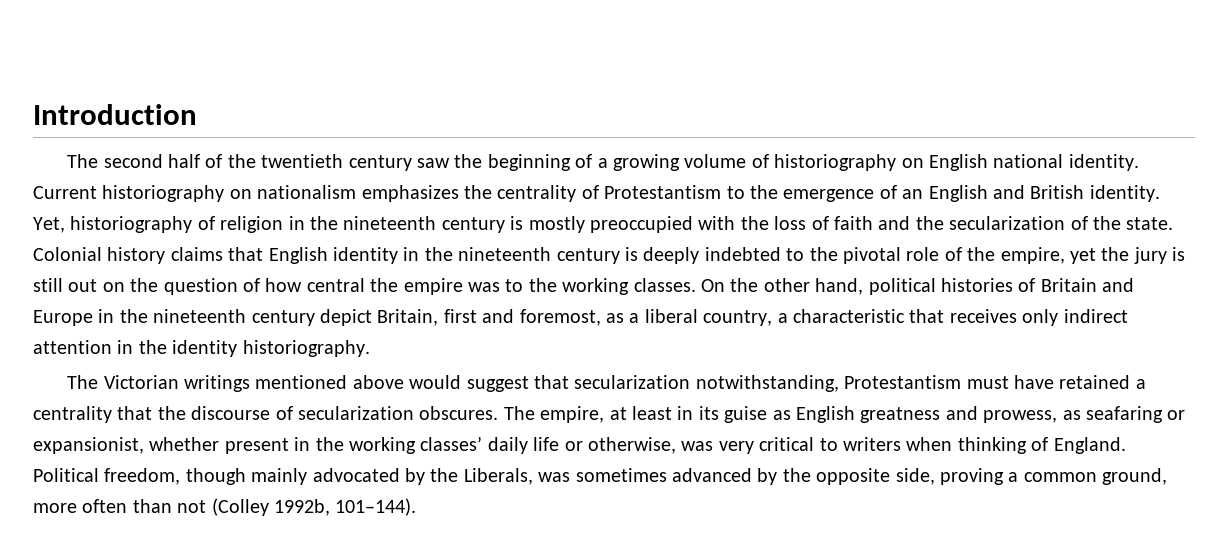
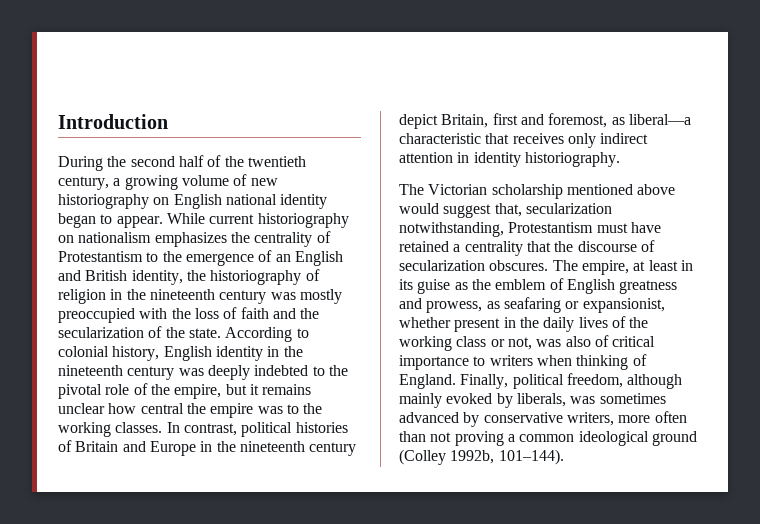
- The second half of the twentieth century saw the beginning of a growing volume of historiography on English national identity. Current historiography on nationalism emphasizes the centrality of Protestantism to the emergence of an English and British identity. Yet, historiography of religion in the nineteenth century is mostly preoccupied with the loss of faith and the secularization of the state.
+ During the second half of the twentieth century, a growing volume of new historiography on English national identity began to appear. While current historiography on nationalism emphasizes the centrality of Protestantism to the emergence of an English and British identity, the historiography of religion in the nineteenth century was mostly preoccupied with the loss of faith and the secularization of the state.
- Colonial history claims that English identity in the nineteenth century is deeply indebted to the pivotal role of the empire, yet the jury is still out on the question of how central the empire was to the working classes.
+ According to colonial history, English identity in the nineteenth century was deeply indebted to the pivotal role of the empire, but it remains unclear how central the empire was to the working classes.
- On the other hand, political histories of Britain and Europe in the nineteenth century depict Britain, first and foremost, as a liberal country, a characteristic that receives only indirect attention in the identity historiography.
+ In contrast, political histories of Britain and Europe in the nineteenth century depict Britain, first and foremost, as liberal—a characteristic that receives only indirect attention in identity historiography.
- The Victorian writings mentioned above would suggest that secularization notwithstanding, Protestantism must have retained a centrality that the discourse of secularization obscures.
+ The Victorian scholarship mentioned above would suggest that, secularization notwithstanding, Protestantism must have retained a centrality that the discourse of secularization obscures.
- The empire, at least in its guise as English greatness and prowess, as seafaring or expansionist, whether present in the working classes’ daily life or otherwise, was very critical to writers when thinking of England.
+ The empire, at least in its guise as the emblem of English greatness and prowess, as seafaring or expansionist, whether present in the daily lives of the working class or not, was also of critical importance to writers when thinking of England.
- Political freedom, though mainly advocated by the Liberals, was sometimes advanced by the opposite side, proving a common ground, more often than not (Colley 1992b, 101–144).
+ Finally, political freedom, although mainly evoked by liberals, was sometimes advanced by conservative writers, more often than not proving a common ideological ground (Colley 1992b, 101–144).

